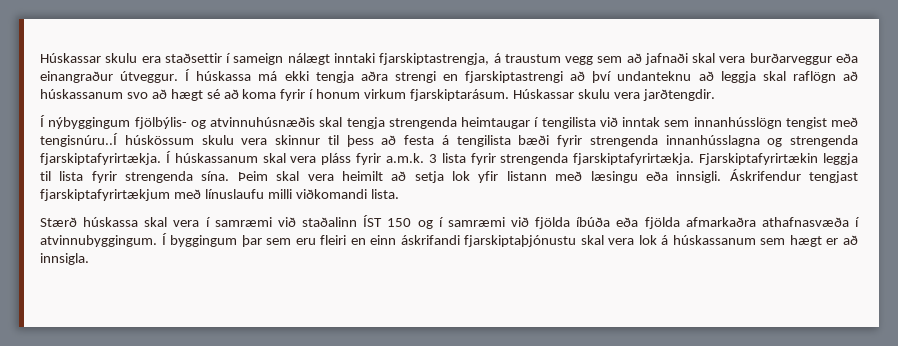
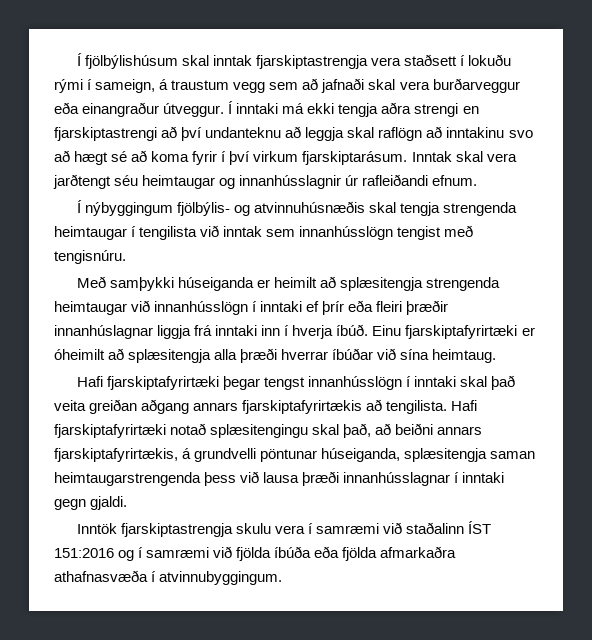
- Húskassar skulu era staðsettir í sameign nálægt inntaki fjarskiptastrengja, á traustum vegg sem að jafnaði skal vera burðarveggur eða einangraður útveggur.
+ Í fjölbýlishúsum skal inntak fjarskiptastrengja vera staðsett í lokuðu rými í sameign, á traustum vegg sem að jafnaði skal vera burðarveggur eða einangraður útveggur.
- Í húskassa má ekki tengja aðra strengi en fjarskiptastrengi að því undanteknu að leggja skal raflögn að húskassanum svo að hægt sé að koma fyrir í honum virkum fjarskiptarásum.
+ Í inntaki má ekki tengja aðra strengi en fjarskiptastrengi að því undanteknu að leggja skal raflögn að inntakinu svo að hægt sé að koma fyrir í því virkum fjarskiptarásum.
- Húskassar skulu vera jarðtengdir.
+ Inntak skal vera jarðtengt séu heimtaugar og innanhússlagnir úr rafleiðandi efnum.
- Í nýbyggingum fjölbýlis- og atvinnuhúsnæðis skal tengja strengenda heimtaugar í tengilista við inntak sem innanhússlögn tengist með tengisnúru..Í húskössum skulu vera skinnur til þess að festa á tengilista bæði fyrir strengenda innanhússlagna og strengenda fjarskiptafyrirtækja. Í húskassanum skal vera pláss fyrir a.m.k. 3 lista fyrir strengenda fjarskiptafyrirtækja. Fjarskiptafyrirtækin leggja til lista fyrir strengenda sína. Þeim skal vera heimilt að setja lok yfir listann með læsingu eða innsigli. Áskrifendur tengjast fjarskiptafyrirtækjum með línuslaufu milli viðkomandi lista.
- Stærð húskassa skal vera í samræmi við staðalinn ÍST 150 og í samræmi við fjölda íbúða eða fjölda afmarkaðra athafnasvæða í atvinnubyggingum. Í byggingum þar sem eru fleiri en einn áskrifandi fjarskiptaþjónustu skal vera lok á húskassanum sem hægt er að innsigla.
+ Í nýbyggingum fjölbýlis- og atvinnuhúsnæðis skal tengja strengenda heimtaugar í tengilista við inntak sem innanhússlögn tengist með tengisnúru.
+ Með samþykki húseiganda er heimilt að splæsitengja strengenda heimtaugar við innanhússlögn í inntaki ef þrír eða fleiri þræðir innanhúslagnar liggja frá inntaki inn í hverja íbúð. Einu fjarskiptafyrirtæki er óheimilt að splæsitengja alla þræði hverrar íbúðar við sína heimtaug.
+ Hafi fjarskiptafyrirtæki þegar tengst innanhússlögn í inntaki skal það veita greiðan aðgang annars fjarskiptafyrirtækis að tengilista. Hafi fjarskiptafyrirtæki notað splæsitengingu skal það, að beiðni annars fjarskiptafyrirtækis, á grundvelli pöntunar húseiganda, splæsitengja saman heimtaugarstrengenda þess við lausa þræði innanhússlagnar í inntaki gegn gjaldi.
+ Inntök fjarskiptastrengja skulu vera í samræmi við staðalinn ÍST 151:2016 og í samræmi við fjölda íbúða eða fjölda afmarkaðra athafnasvæða í atvinnubyggingum.

